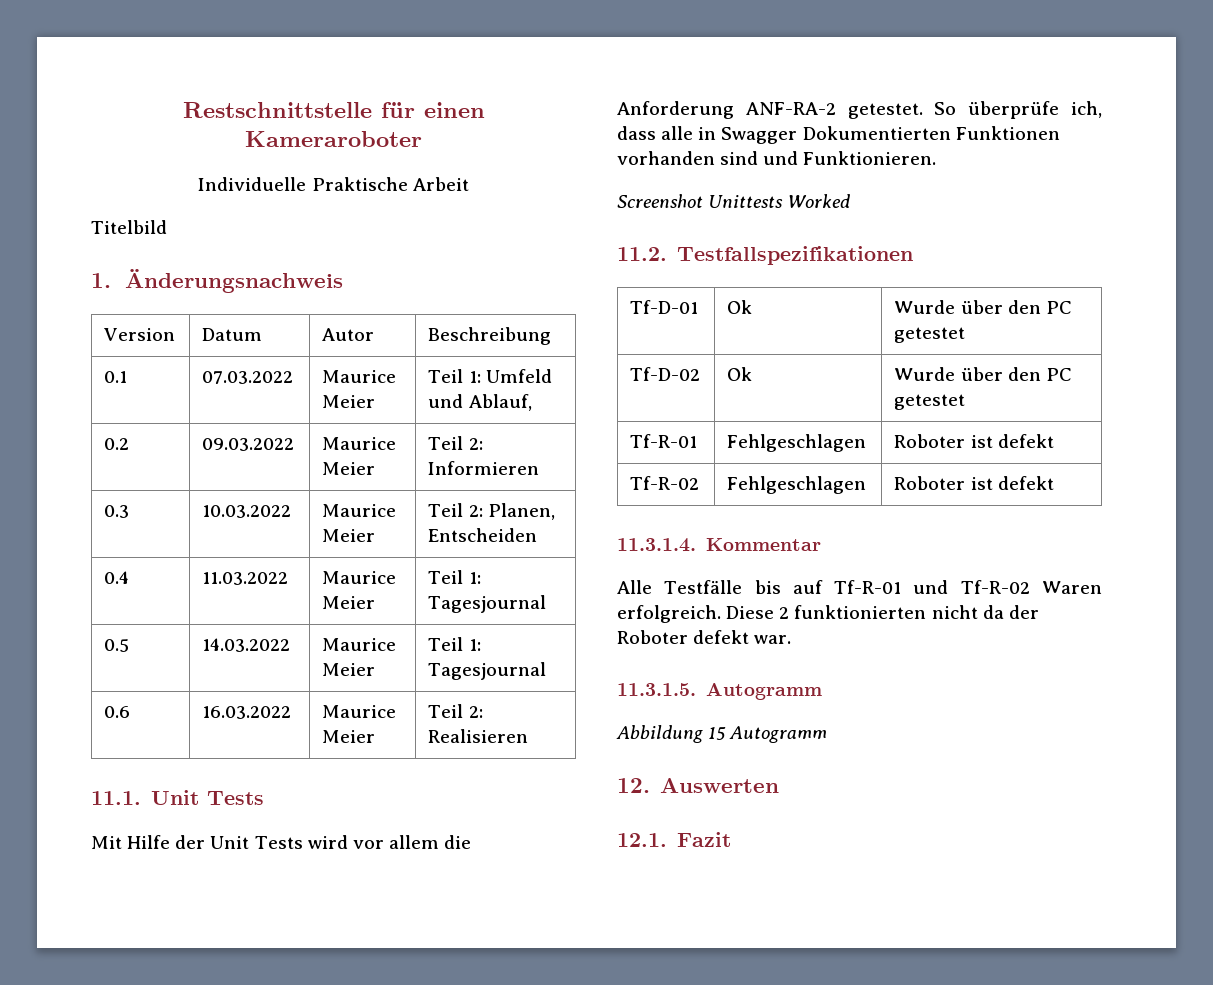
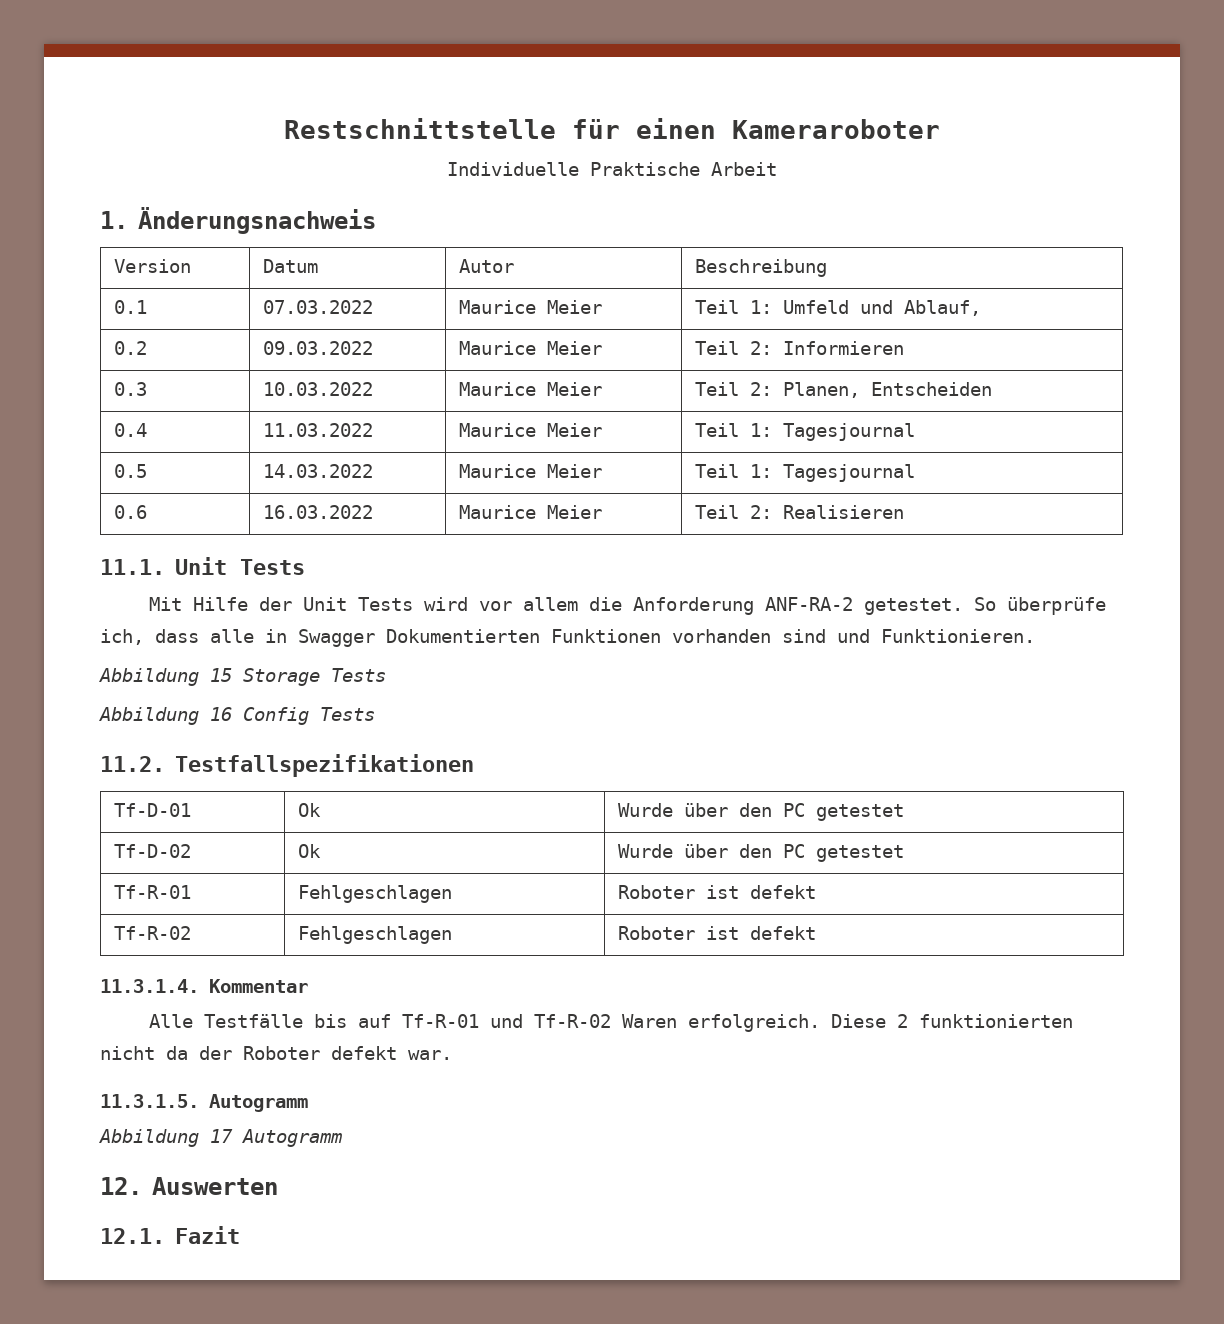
- Titelbild
- Screenshot Unittests Worked
+ Abbildung 15 Storage Tests
+ Abbildung 16 Config Tests
- Abbildung 15 Autogramm
+ Abbildung 17 Autogramm

